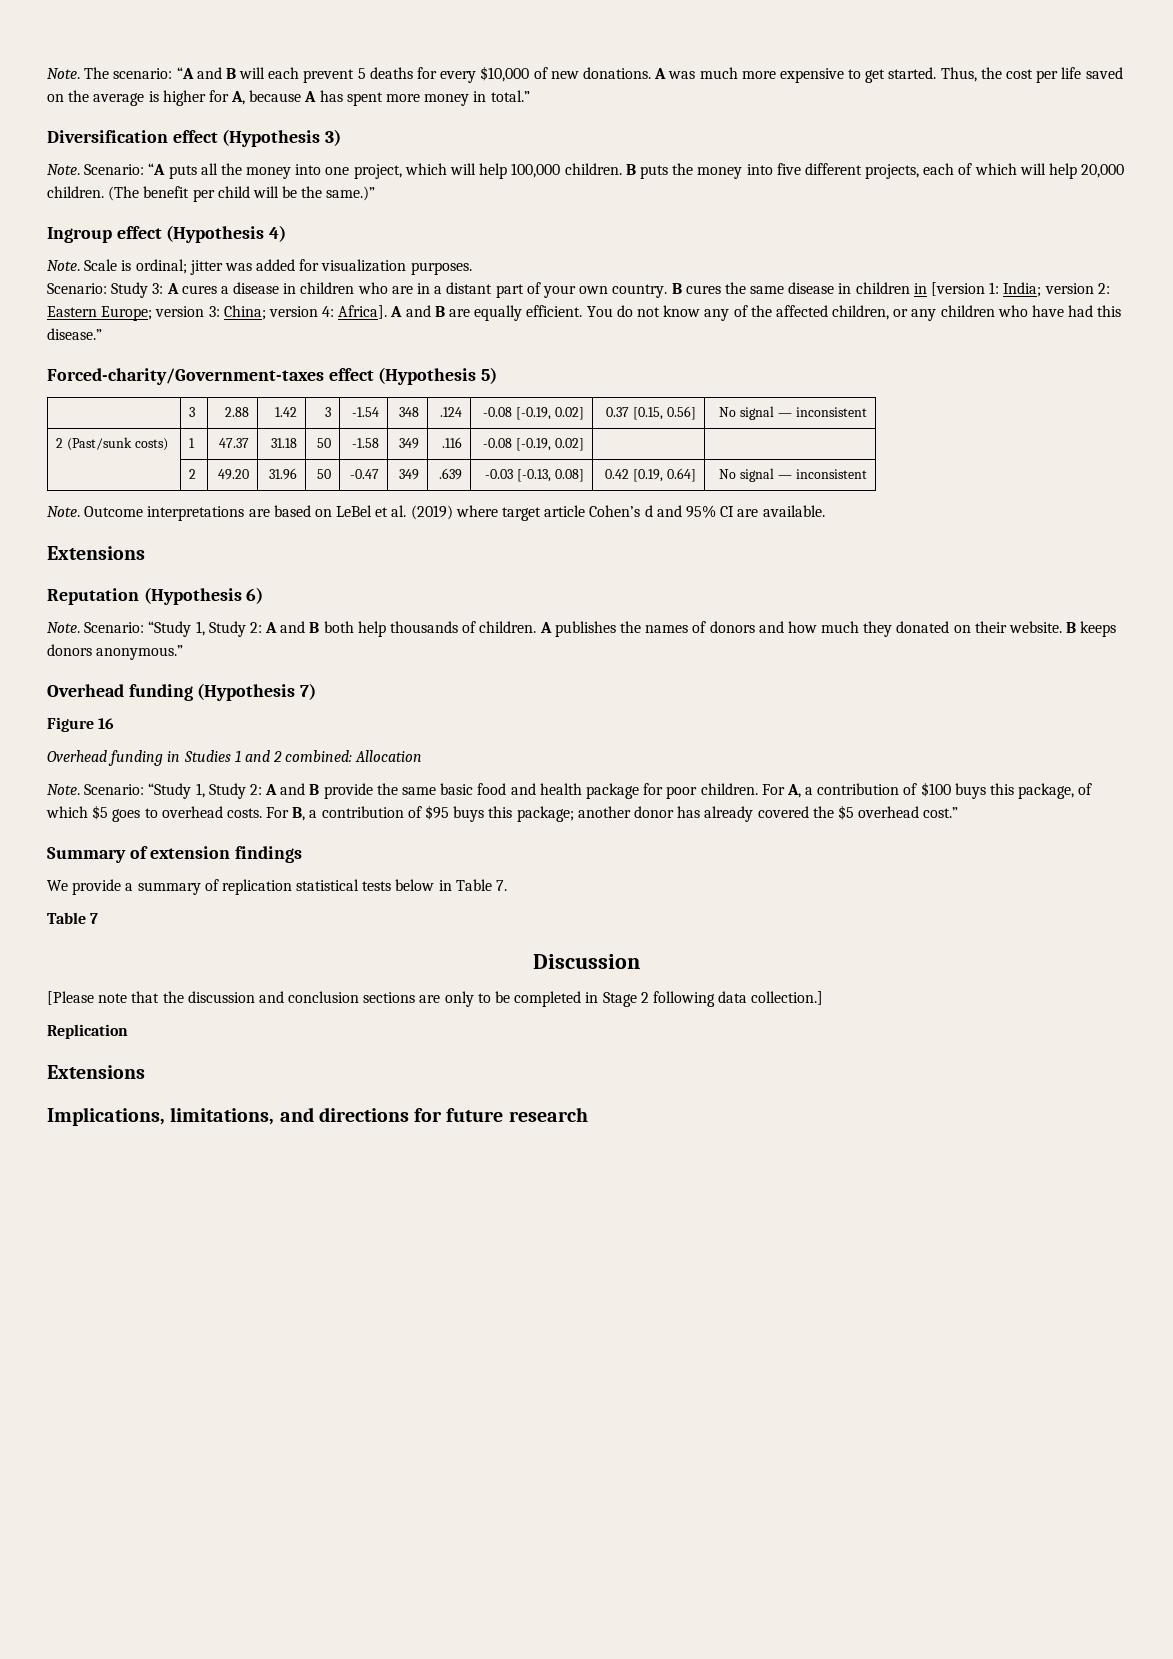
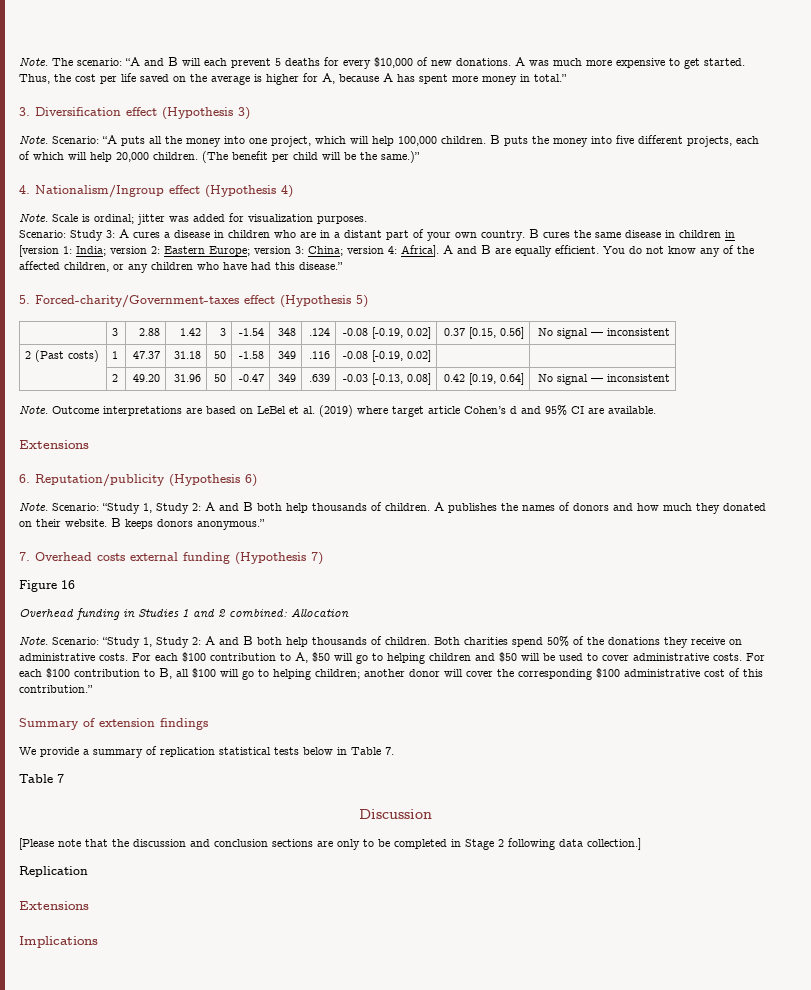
- Diversification effect (Hypothesis 3)
+ 3. Diversification effect (Hypothesis 3)
- Ingroup effect (Hypothesis 4)
+ 4. Nationalism/Ingroup effect (Hypothesis 4)
- Forced-charity/Government-taxes effect (Hypothesis 5)
+ 5. Forced-charity/Government-taxes effect (Hypothesis 5)
- 2 (Past/sunk costs) | 1 | 47.37 | 31.18 | 50 | -1.58 | 349 | .116 | -0.08 [-0.19, 0.02] | |
+ 2 (Past costs) | 1 | 47.37 | 31.18 | 50 | -1.58 | 349 | .116 | -0.08 [-0.19, 0.02] | |
- Reputation (Hypothesis 6)
+ 6. Reputation/publicity (Hypothesis 6)
- Overhead funding (Hypothesis 7)
+ 7. Overhead costs external funding (Hypothesis 7)
- Scenario: “Study 1, Study 2: A and B provide the same basic food and health package for poor children. For A, a contribution of $100 buys this package, of which $5 goes to overhead costs. For B, a contribution of $95 buys this package; another donor has already covered the $5 overhead cost.”
+ Scenario: “Study 1, Study 2: A and B both help thousands of children. Both charities spend 50% of the donations they receive on administrative costs. For each $100 contribution to A, $50 will go to helping children and $50 will be used to cover administrative costs. For each $100 contribution to B, all $100 will go to helping children; another donor will cover the corresponding $100 administrative cost of this contribution.”
- Implications, limitations, and directions for future research
+ Implications

